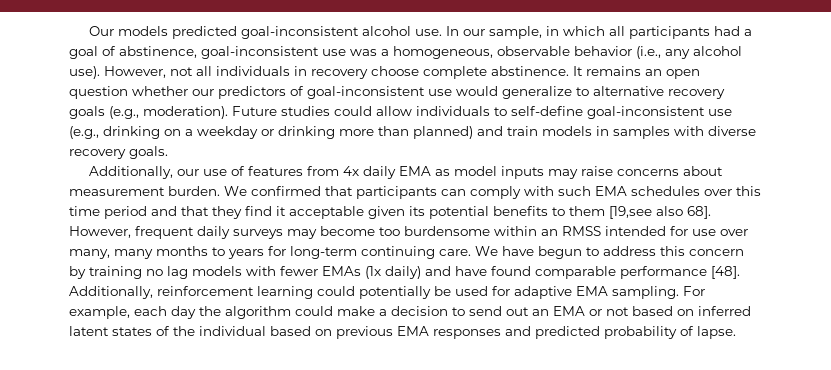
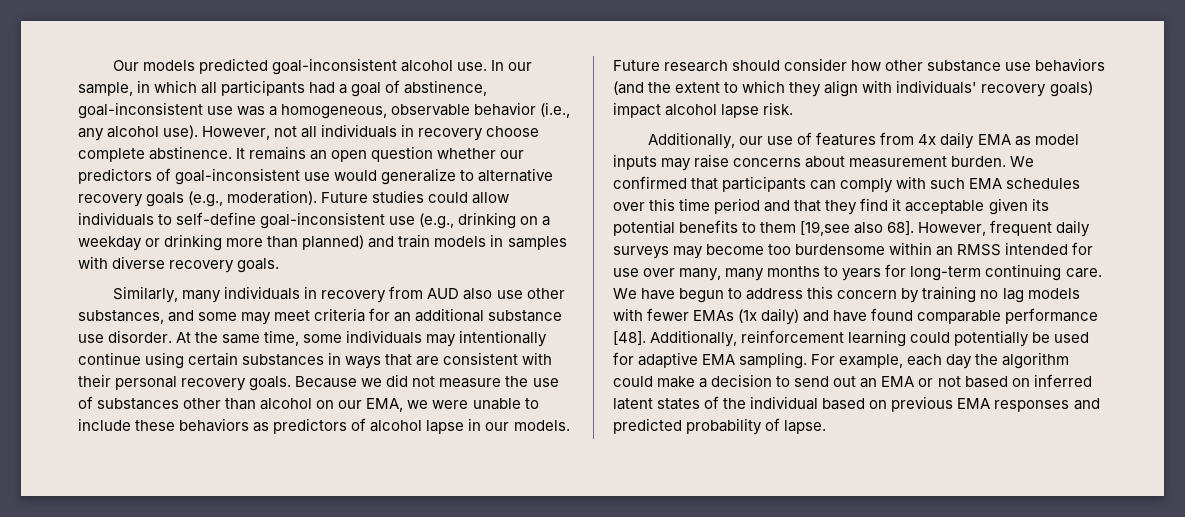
+ Similarly, many individuals in recovery from AUD also use other substances, and some may meet criteria for an additional substance use disorder. At the same time, some individuals may intentionally continue using certain substances in ways that are consistent with their personal recovery goals. Because we did not measure the use of substances other than alcohol on our EMA, we were unable to include these behaviors as predictors of alcohol lapse in our models. Future research should consider how other substance use behaviors (and the extent to which they align with individuals' recovery goals) impact alcohol lapse risk.

